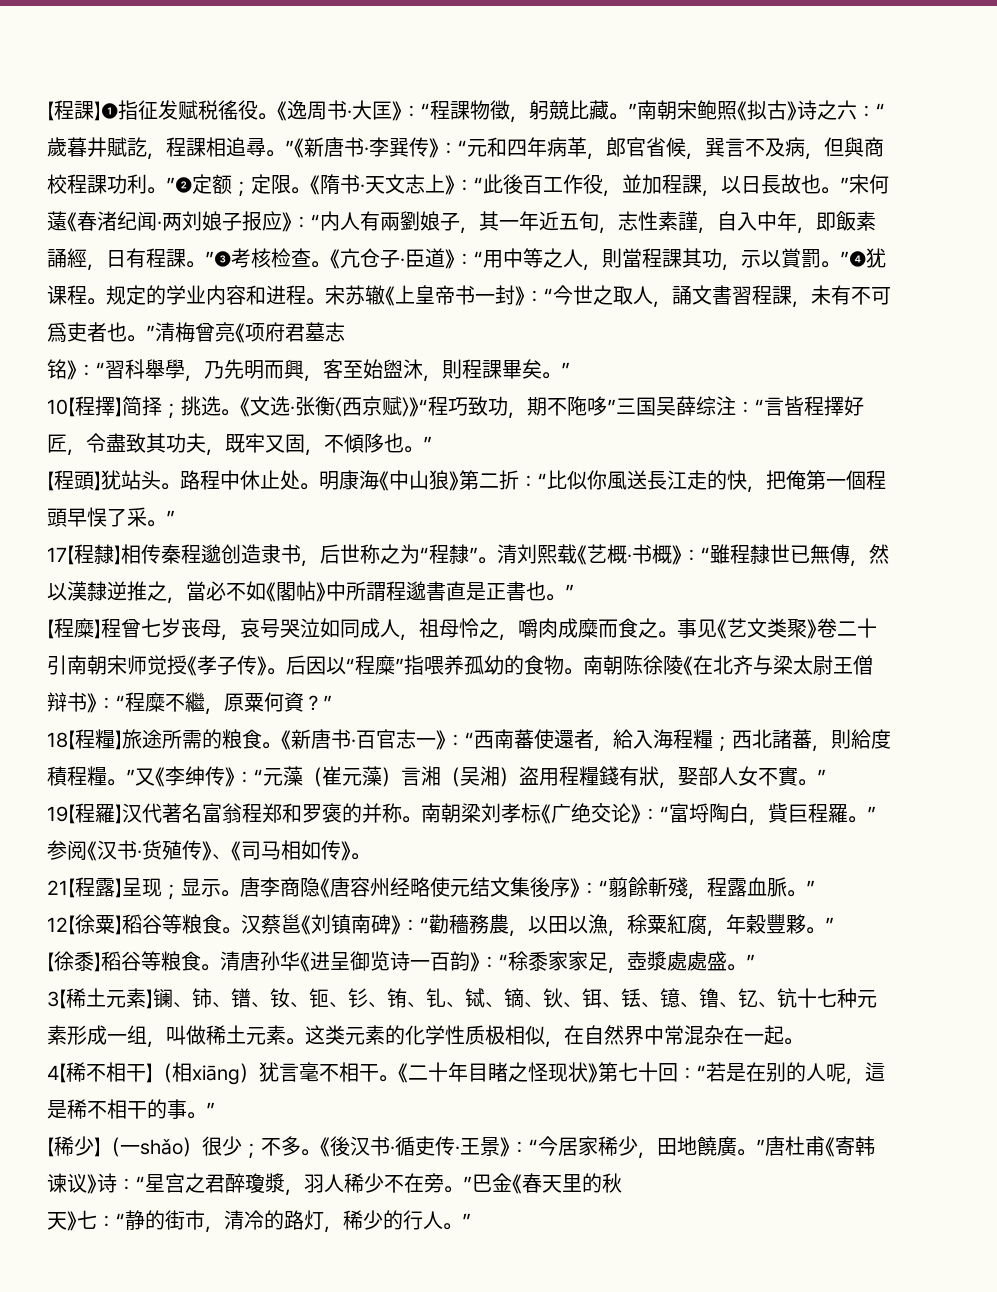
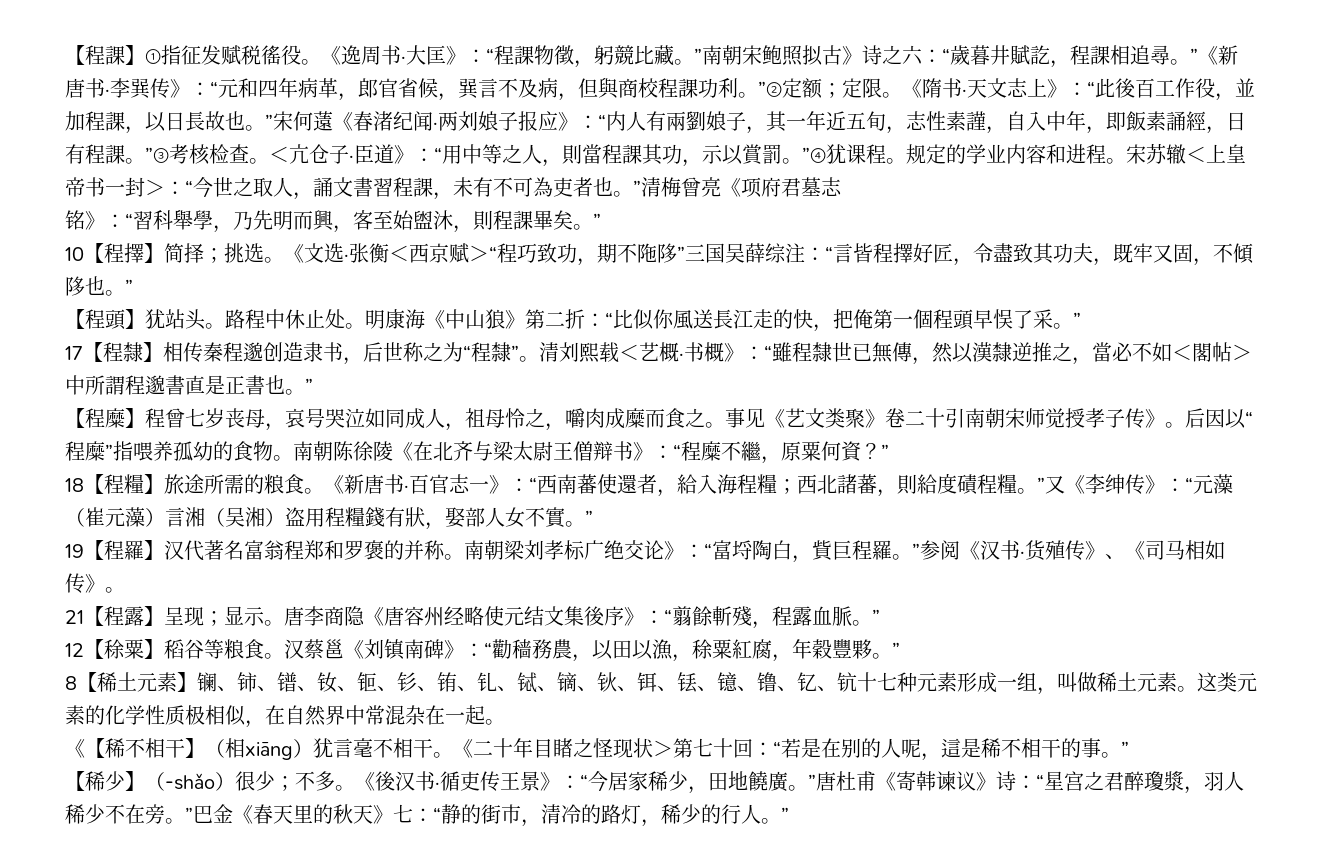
- 【程課】❶指征发赋税徭役。
+ 【程課】①指征发赋税徭役。
- 《逸周书·大匡》：“程課物徵，躬競比藏。”南朝宋鲍照《拟古》诗之六：“歲暮井賦訖，程課相追尋。”《新唐书·李巽传》：“元和四年病革，郎官省候，巽言不及病，但與商校程課功利。”❷定额；定限。
+ 《逸周书·大匡》：“程課物徵，躬競比藏。”南朝宋鲍照拟古》诗之六：“歲暮井賦訖，程課相追尋。”《新唐书·李巽传》：“元和四年病革，郎官省候，巽言不及病，但與商校程課功利。”②定额；定限。
- 《隋书·天文志上》：“此後百工作役，並加程課，以日長故也。”宋何薳《春渚纪闻·两刘娘子报应》：“内人有兩劉娘子，其一年近五旬，志性素謹，自入中年，即飯素誦經，日有程課。”❸考核检查。
+ 《隋书·天文志上》：“此後百工作役，並加程課，以日長故也。”宋何薳《春渚纪闻·两刘娘子报应》：“内人有兩劉娘子，其一年近五旬，志性素謹，自入中年，即飯素誦經，日有程課。”③考核检查。
- 《亢仓子·臣道》：“用中等之人，則當程課其功，示以賞罰。”❹犹课程。
+ ＜亢仓子·臣道》：“用中等之人，則當程課其功，示以賞罰。”④犹课程。
- 宋苏辙《上皇帝书一封》：“今世之取人，誦文書習程課，未有不可爲吏者也。”清梅曾亮《项府君墓志
+ 宋苏辙＜上皇帝书一封＞：“今世之取人，誦文書習程課，未有不可為吏者也。”清梅曾亮《项府君墓志
- 《文选·张衡〈西京赋〉》“程巧致功，期不陁哆”三国吴薛综注：“言皆程擇好匠，令盡致其功夫，既牢又固，不傾陊也。”
+ 《文选·张衡＜西京赋＞“程巧致功，期不陁陊”三国吴薛综注：“言皆程擇好匠，令盡致其功夫，既牢又固，不傾陊也。”
- 清刘熙载《艺概·书概》：“雖程隸世已無傳，然以漢隸逆推之，當必不如《閣帖》中所謂程邈書直是正書也。”
+ 清刘熙载＜艺概·书概》：“雖程隸世已無傳，然以漢隸逆推之，當必不如＜閣帖＞中所謂程邈書直是正書也。”
- 事见《艺文类聚》卷二十引南朝宋师觉授《孝子传》。
+ 事见《艺文类聚》卷二十引南朝宋师觉授孝子传》。
- 《新唐书·百官志一》：“西南蕃使還者，給入海程糧；西北諸蕃，則給度積程糧。”又《李绅传》：“元藻（崔元藻）言湘（吴湘）盗用程糧錢有狀，娶部人女不實。”
+ 《新唐书·百官志一》：“西南蕃使還者，給入海程糧；西北諸蕃，則給度磧程糧。”又《李绅传》：“元藻（崔元藻）言湘（吴湘）盗用程糧錢有狀，娶部人女不實。”
- 南朝梁刘孝标《广绝交论》：“富埒陶白，貲巨程羅。”参阅《汉书·货殖传》、《司马相如传》。
+ 南朝梁刘孝标广绝交论》：“富埒陶白，貲巨程羅。”参阅《汉书·货殖传》、《司马相如传》。
- 12【徐粟】稻谷等粮食。
+ 12【稌粟】稻谷等粮食。
- 汉蔡邕《刘镇南碑》：“勸穡務農，以田以漁，稌粟紅腐，年穀豐夥。”
+ 汉蔡邕《刘镇南碑》：“勸穑務農，以田以漁，稌粟紅腐，年穀豐夥。”
- 【徐黍】稻谷等粮食。清唐孙华《进呈御览诗一百韵》：“稌黍家家足，壺漿處處盛。”
- 3【稀土元素】镧、铈、镨、钕、钷、钐、铕、钆、铽、镝、钬、铒、铥、镱、镥、钇、钪十七种元素形成一组，叫做稀土元素。
+ 8【稀土元素】镧、铈、镨、钕、钷、钐、铕、钆、铽、镝、钬、铒、铥、镱、镥、钇、钪十七种元素形成一组，叫做稀土元素。
- 4【稀不相干】（相xiāng）犹言毫不相干。
+ 《【稀不相干】（相xiāng）犹言毫不相干。
- 《二十年目睹之怪现状》第七十回：“若是在别的人呢，這是稀不相干的事。”
+ 《二十年目睹之怪现状＞第七十回：“若是在别的人呢，這是稀不相干的事。”
- 【稀少】（一shǎo）很少；不多。
+ 【稀少】（-shǎo）很少；不多。
- 《後汉书·循吏传·王景》：“今居家稀少，田地饒廣。”唐杜甫《寄韩谏议》诗：“星宫之君醉瓊漿，羽人稀少不在旁。”巴金《春天里的秋
- 天》七：“静的街市，清冷的路灯，稀少的行人。”
+ 《後汉书·循吏传王景》：“今居家稀少，田地饒廣。”唐杜甫《寄韩谏议》诗：“星宫之君醉瓊漿，羽人稀少不在旁。”巴金《春天里的秋天》七：“静的街市，清冷的路灯，稀少的行人。”

